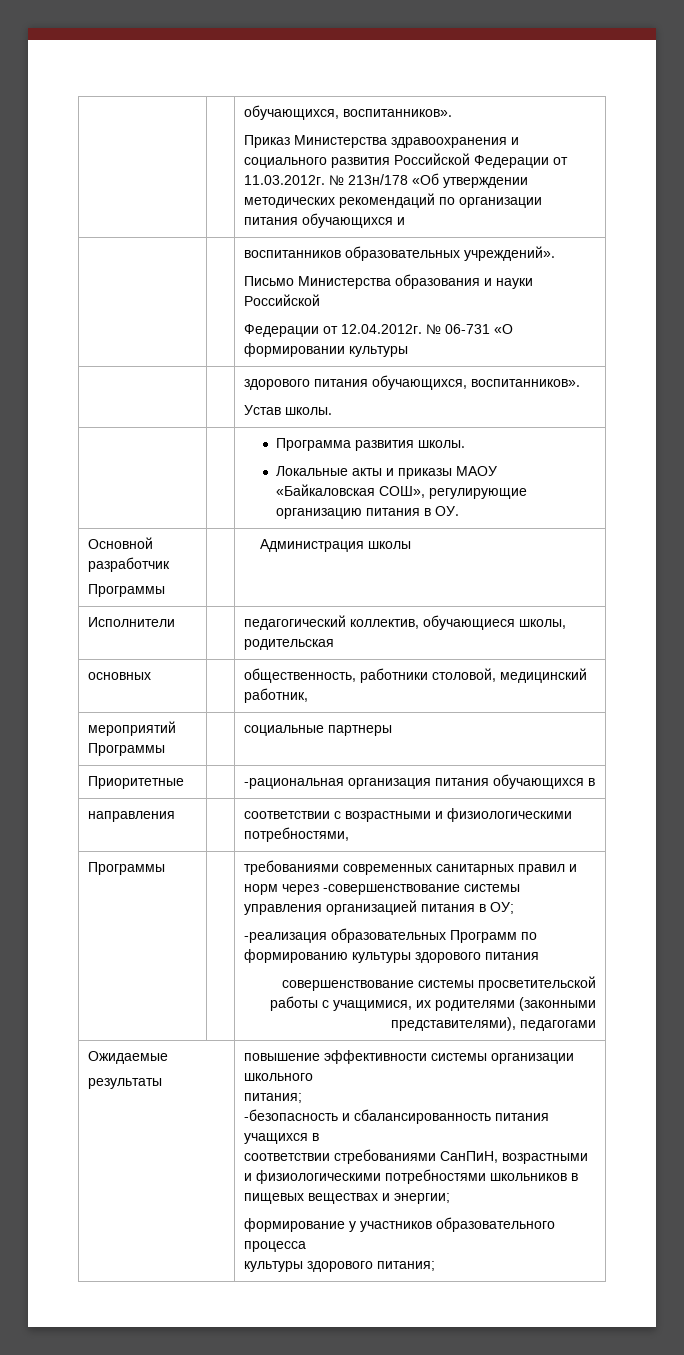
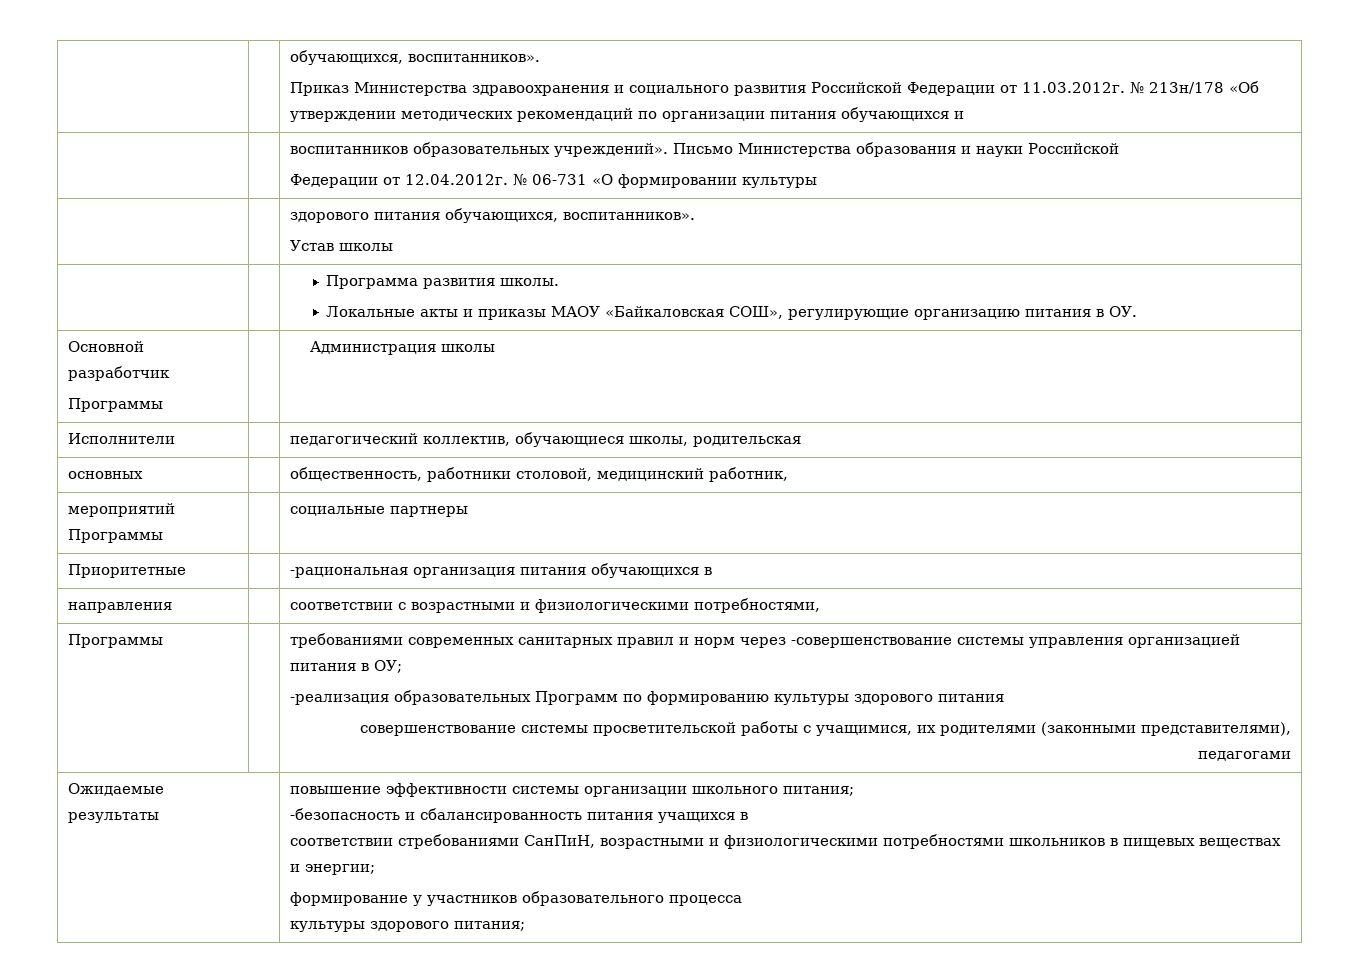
- | | воспитанников образовательных учреждений».
- Письмо Министерства образования и науки Российской
+ | | воспитанников образовательных учреждений». Письмо Министерства образования и науки Российской
  | | здорового питания обучающихся, воспитанников».
- Устав школы.
+ Устав школы
  Ожидаемые
- результаты | повышение эффективности системы организации школьного
- питания;
+ результаты | повышение эффективности системы организации школьного питания;

